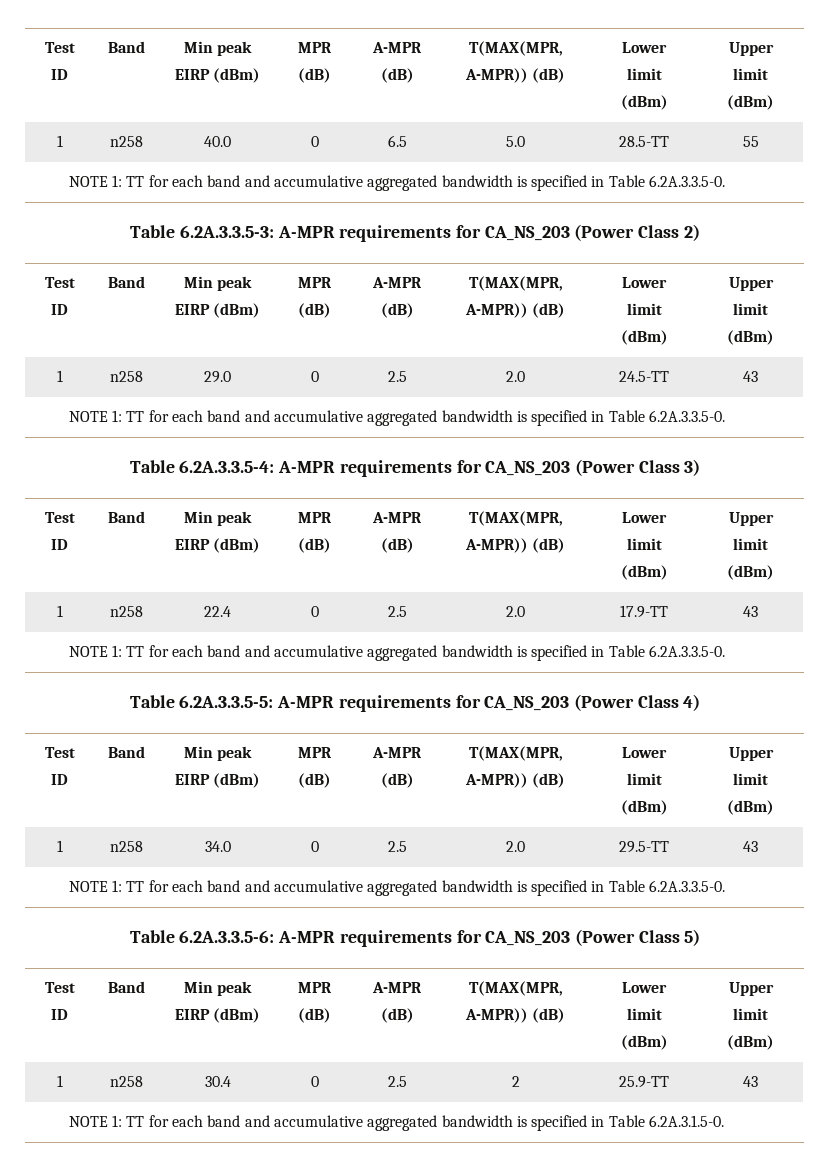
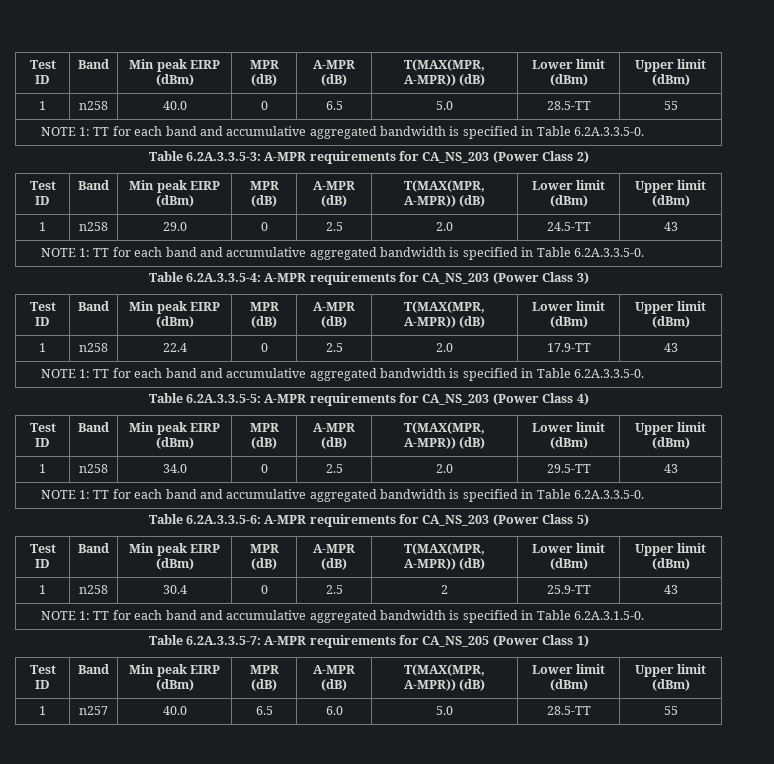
+ Table 6.2A.3.3.5-7: A-MPR requirements for CA_NS_205 (Power Class 1)
+ Test ID | Band | Min peak EIRP (dBm) | MPR (dB) | A-MPR (dB) | T(MAX(MPR, A-MPR)) (dB) | Lower limit (dBm) | Upper limit (dBm)
+ 1 | n257 | 40.0 | 6.5 | 6.0 | 5.0 | 28.5-TT | 55

